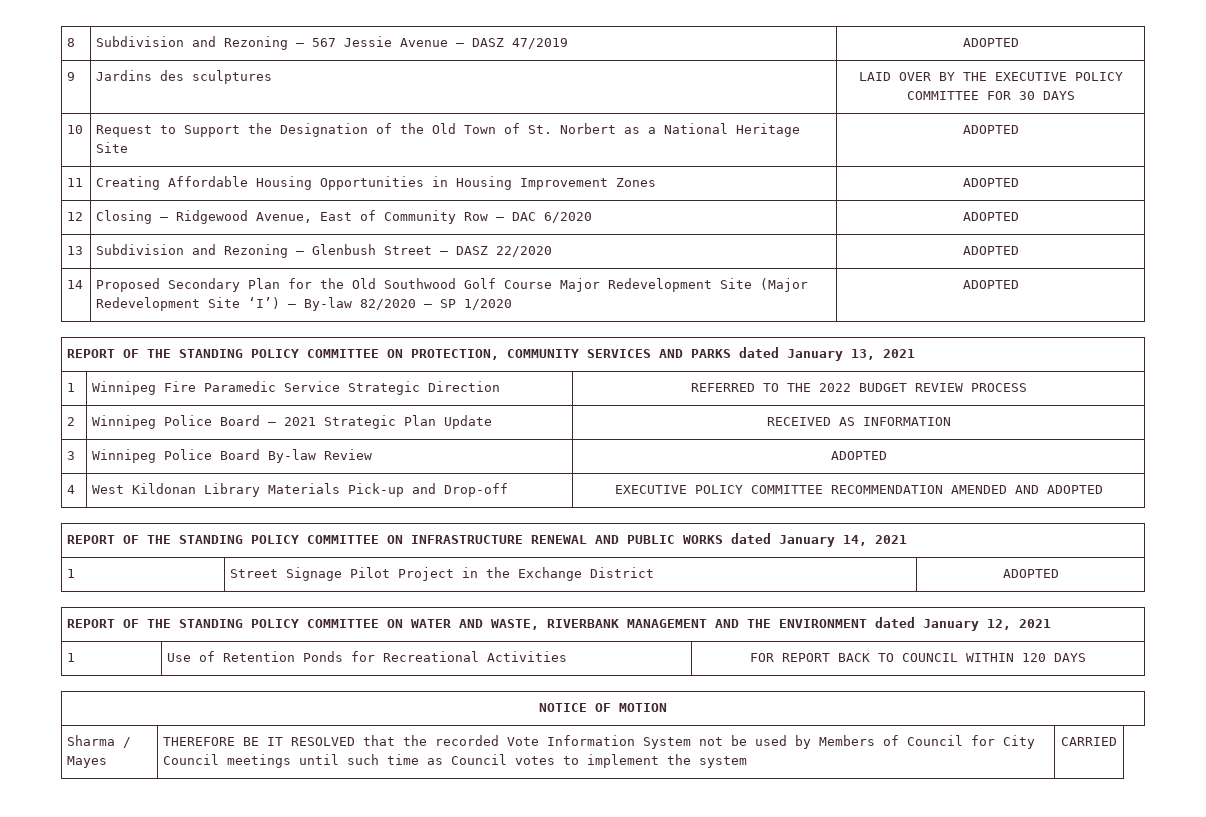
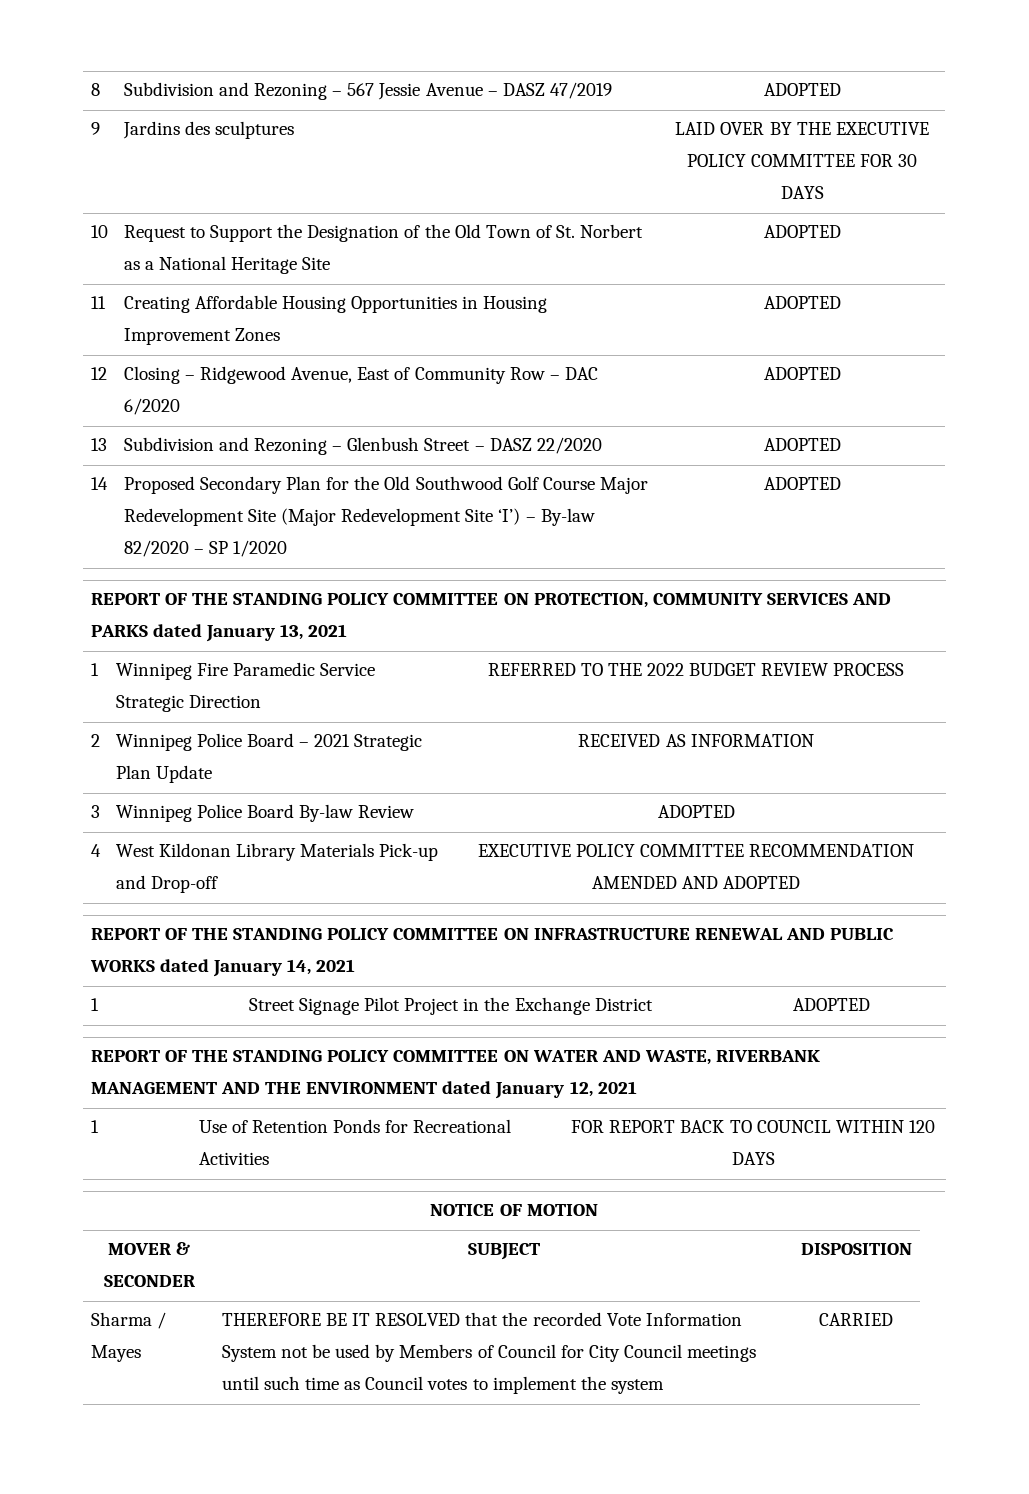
+ MOVER & SECONDER | SUBJECT | DISPOSITION

